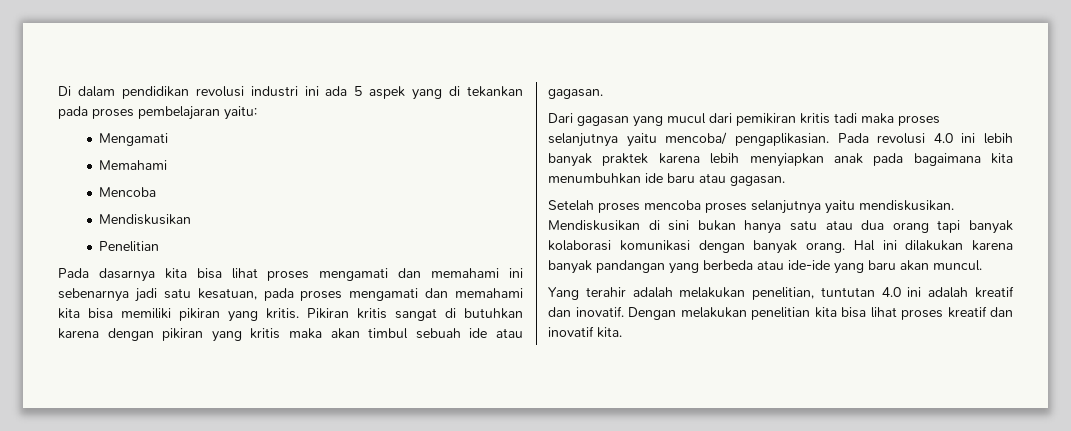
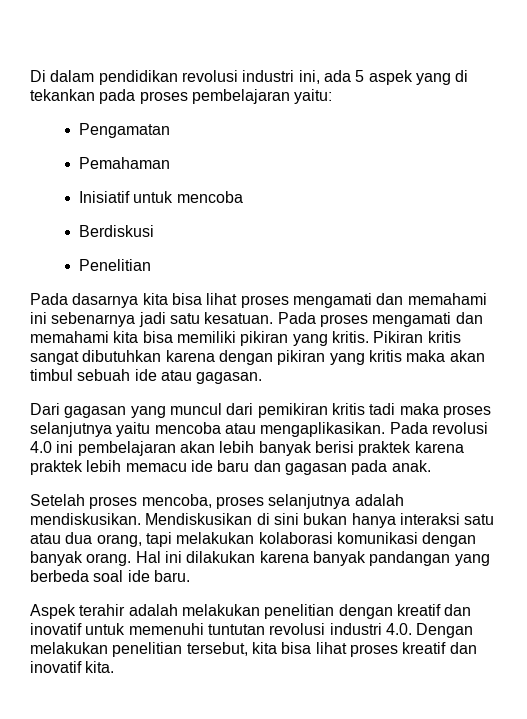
- Di dalam pendidikan revolusi industri ini ada 5 aspek yang di tekankan pada proses pembelajaran yaitu:
+ Di dalam pendidikan revolusi industri ini, ada 5 aspek yang di tekankan pada proses pembelajaran yaitu:
- Mengamati
- Memahami
- Mencoba
- Mendiskusikan
+ Pengamatan
+ Pemahaman
+ Inisiatif untuk mencoba
+ Berdiskusi
- Pada dasarnya kita bisa lihat proses mengamati dan memahami ini sebenarnya jadi satu kesatuan, pada proses mengamati dan memahami kita bisa memiliki pikiran yang kritis.
+ Pada dasarnya kita bisa lihat proses mengamati dan memahami ini sebenarnya jadi satu kesatuan. Pada proses mengamati dan memahami kita bisa memiliki pikiran yang kritis.
- Pikiran kritis sangat di butuhkan karena dengan pikiran yang kritis maka akan timbul sebuah ide atau gagasan.
+ Pikiran kritis sangat dibutuhkan karena dengan pikiran yang kritis maka akan timbul sebuah ide atau gagasan.
- Dari gagasan yang mucul dari pemikiran kritis tadi maka proses selanjutnya yaitu mencoba/ pengaplikasian.
+ Dari gagasan yang muncul dari pemikiran kritis tadi maka proses selanjutnya yaitu mencoba atau mengaplikasikan.
- Pada revolusi 4.0 ini lebih banyak praktek karena lebih menyiapkan anak pada bagaimana kita menumbuhkan ide baru atau gagasan.
+ Pada revolusi 4.0 ini pembelajaran akan lebih banyak berisi praktek karena praktek lebih memacu ide baru dan gagasan pada anak.
- Setelah proses mencoba proses selanjutnya yaitu mendiskusikan.
+ Setelah proses mencoba, proses selanjutnya adalah mendiskusikan.
- Mendiskusikan di sini bukan hanya satu atau dua orang tapi banyak kolaborasi komunikasi dengan banyak orang.
+ Mendiskusikan di sini bukan hanya interaksi satu atau dua orang, tapi melakukan kolaborasi komunikasi dengan banyak orang.
- Hal ini dilakukan karena banyak pandangan yang berbeda atau ide-ide yang baru akan muncul.
- Yang terahir adalah melakukan penelitian, tuntutan 4.0 ini adalah kreatif dan inovatif. Dengan melakukan penelitian kita bisa lihat proses kreatif dan inovatif kita.
+ Hal ini dilakukan karena banyak pandangan yang berbeda soal ide baru.
+ Aspek terahir adalah melakukan penelitian dengan kreatif dan inovatif untuk memenuhi tuntutan revolusi industri 4.0. Dengan melakukan penelitian tersebut, kita bisa lihat proses kreatif dan inovatif kita.

